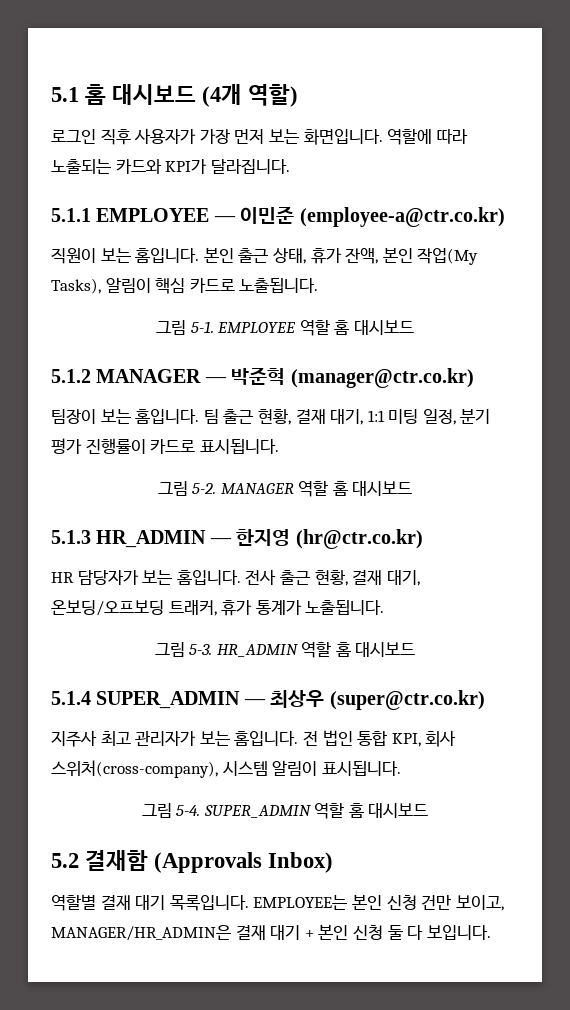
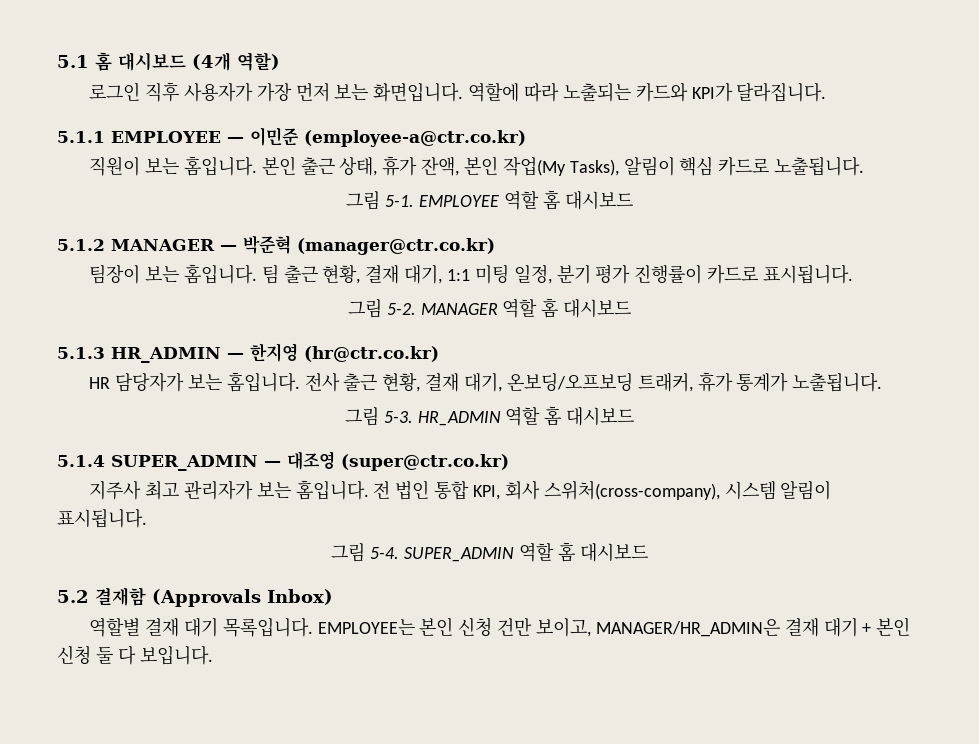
- 5.1.4 SUPER_ADMIN — 최상우 (super@ctr.co.kr)
+ 5.1.4 SUPER_ADMIN — 대조영 (super@ctr.co.kr)

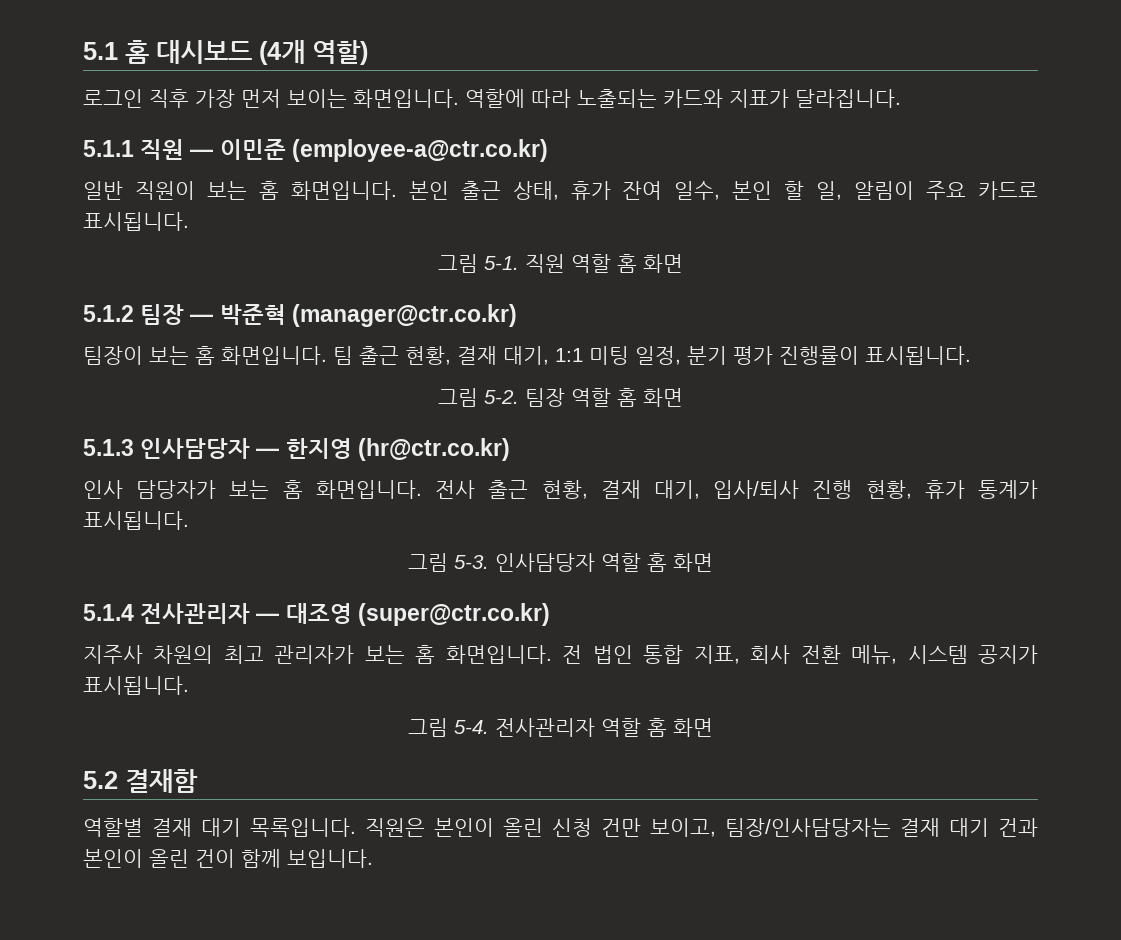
- 로그인 직후 사용자가 가장 먼저 보는 화면입니다.
+ 로그인 직후 가장 먼저 보이는 화면입니다.
- 역할에 따라 노출되는 카드와 KPI가 달라집니다.
+ 역할에 따라 노출되는 카드와 지표가 달라집니다.
- 5.1.1 EMPLOYEE — 이민준 (employee-a@ctr.co.kr)
+ 5.1.1 직원 — 이민준 (employee-a@ctr.co.kr)
- 직원이 보는 홈입니다.
+ 일반 직원이 보는 홈 화면입니다.
- 본인 출근 상태, 휴가 잔액, 본인 작업(My Tasks), 알림이 핵심 카드로 노출됩니다.
+ 본인 출근 상태, 휴가 잔여 일수, 본인 할 일, 알림이 주요 카드로 표시됩니다.
- EMPLOYEE 역할 홈 대시보드
+ 직원 역할 홈 화면
- 5.1.2 MANAGER — 박준혁 (manager@ctr.co.kr)
+ 5.1.2 팀장 — 박준혁 (manager@ctr.co.kr)
- 팀장이 보는 홈입니다.
+ 팀장이 보는 홈 화면입니다.
- 팀 출근 현황, 결재 대기, 1:1 미팅 일정, 분기 평가 진행률이 카드로 표시됩니다.
+ 팀 출근 현황, 결재 대기, 1:1 미팅 일정, 분기 평가 진행률이 표시됩니다.
- MANAGER 역할 홈 대시보드
+ 팀장 역할 홈 화면
- 5.1.3 HR_ADMIN — 한지영 (hr@ctr.co.kr)
+ 5.1.3 인사담당자 — 한지영 (hr@ctr.co.kr)
- HR 담당자가 보는 홈입니다.
+ 인사 담당자가 보는 홈 화면입니다.
- 전사 출근 현황, 결재 대기, 온보딩/오프보딩 트래커, 휴가 통계가 노출됩니다.
+ 전사 출근 현황, 결재 대기, 입사/퇴사 진행 현황, 휴가 통계가 표시됩니다.
- HR_ADMIN 역할 홈 대시보드
+ 인사담당자 역할 홈 화면
- 5.1.4 SUPER_ADMIN — 대조영 (super@ctr.co.kr)
+ 5.1.4 전사관리자 — 대조영 (super@ctr.co.kr)
- 지주사 최고 관리자가 보는 홈입니다.
+ 지주사 차원의 최고 관리자가 보는 홈 화면입니다.
- 전 법인 통합 KPI, 회사 스위처(cross-company), 시스템 알림이 표시됩니다.
+ 전 법인 통합 지표, 회사 전환 메뉴, 시스템 공지가 표시됩니다.
- SUPER_ADMIN 역할 홈 대시보드
+ 전사관리자 역할 홈 화면
- 5.2 결재함 (Approvals Inbox)
+ 5.2 결재함
- EMPLOYEE는 본인 신청 건만 보이고, MANAGER/HR_ADMIN은 결재 대기 + 본인 신청 둘 다 보입니다.
+ 직원은 본인이 올린 신청 건만 보이고, 팀장/인사담당자는 결재 대기 건과 본인이 올린 건이 함께 보입니다.

